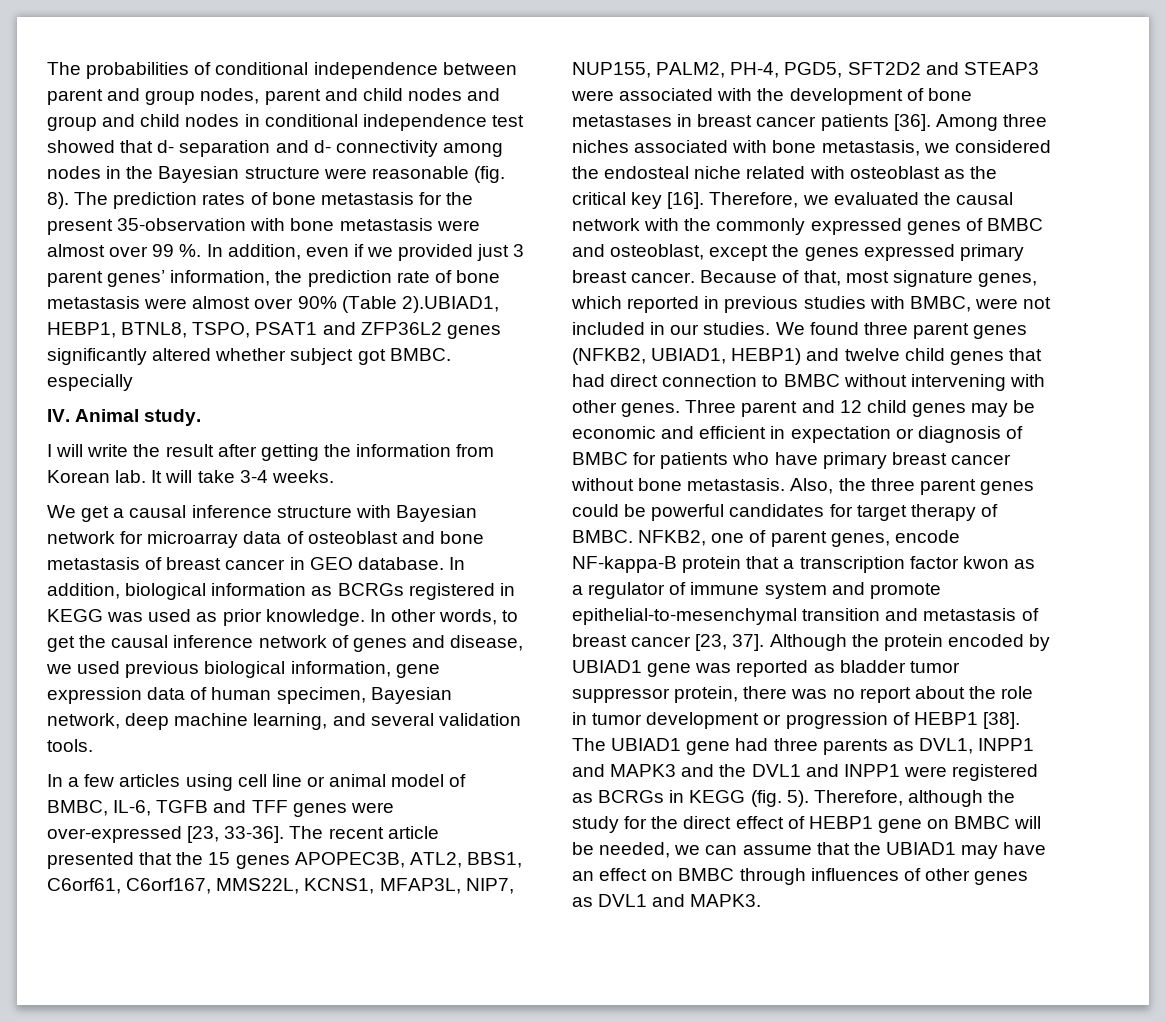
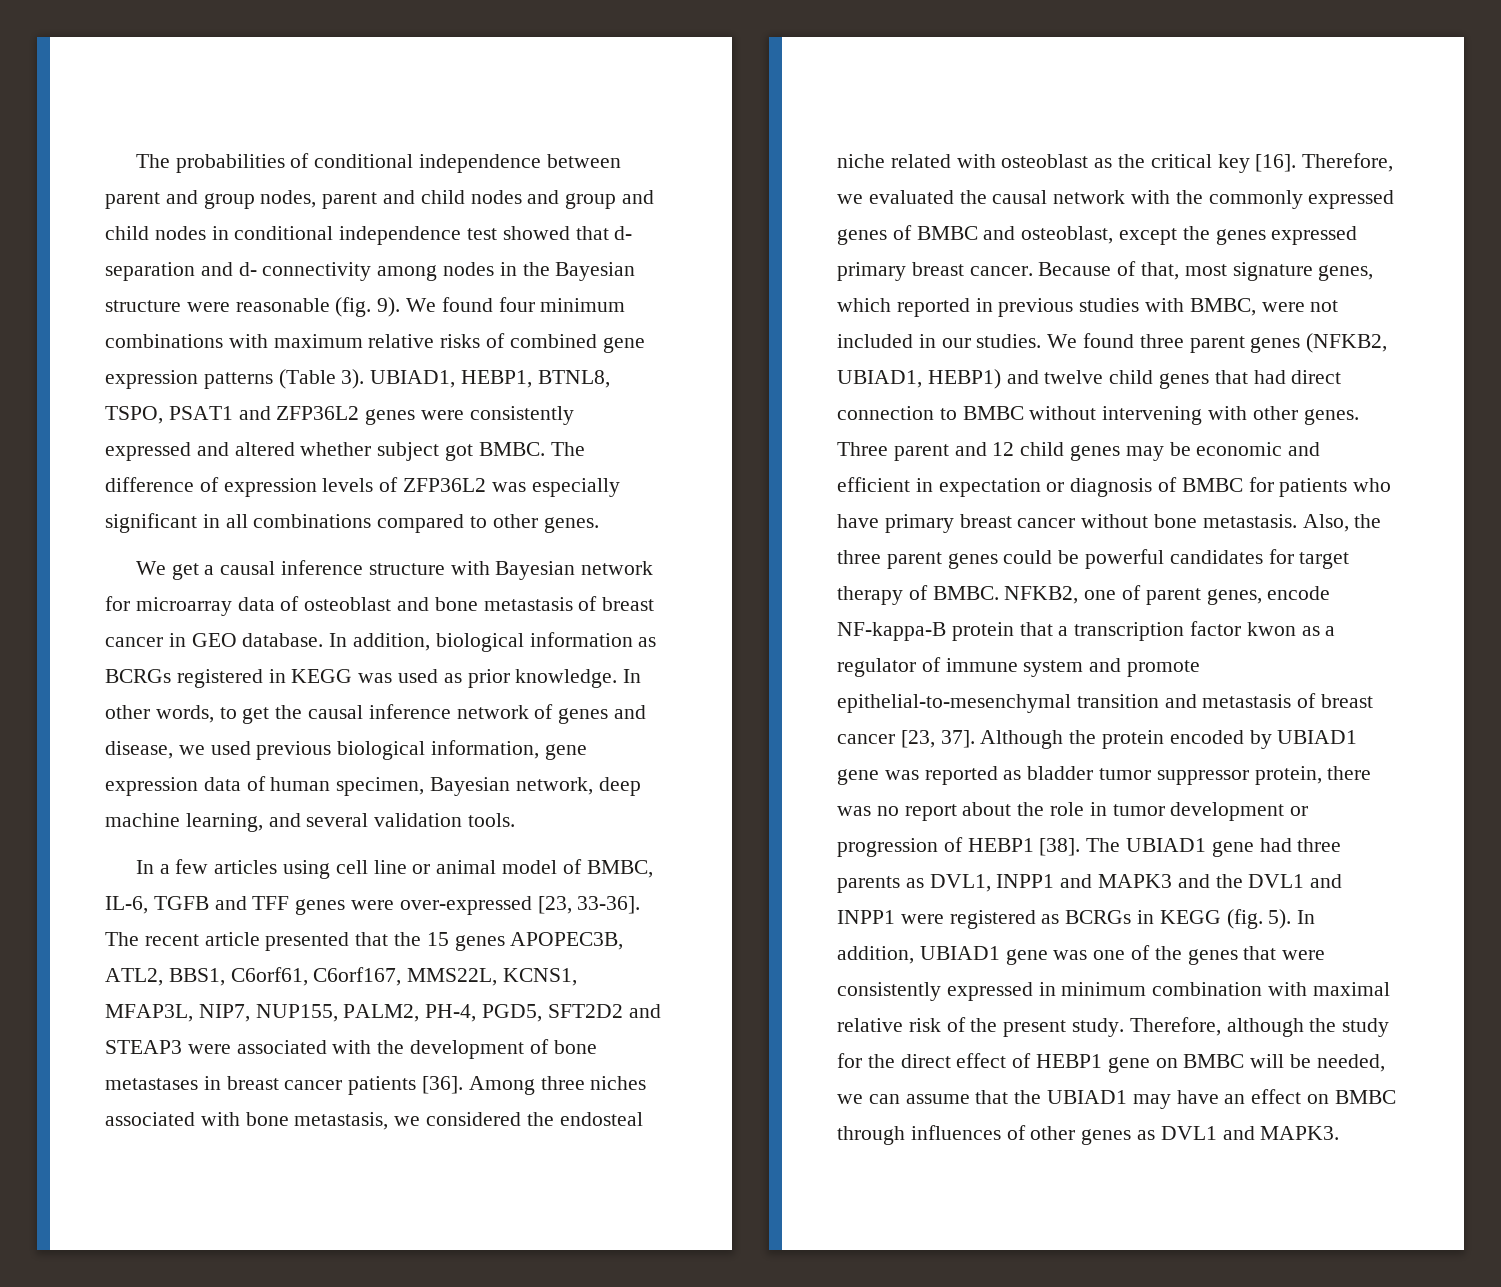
- The probabilities of conditional independence between parent and group nodes, parent and child nodes and group and child nodes in conditional independence test showed that d- separation and d- connectivity among nodes in the Bayesian structure were reasonable (fig. 8). The prediction rates of bone metastasis for the present 35-observation with bone metastasis were almost over 99 %. In addition, even if we provided just 3 parent genes’ information, the prediction rate of bone metastasis were almost over 90% (Table 2).UBIAD1, HEBP1, BTNL8, TSPO, PSAT1 and ZFP36L2 genes significantly altered whether subject got BMBC. especially
- IV. Animal study.
- I will write the result after getting the information from Korean lab. It will take 3-4 weeks.
+ The probabilities of conditional independence between parent and group nodes, parent and child nodes and group and child nodes in conditional independence test showed that d- separation and d- connectivity among nodes in the Bayesian structure were reasonable (fig. 9). We found four minimum combinations with maximum relative risks of combined gene expression patterns (Table 3). UBIAD1, HEBP1, BTNL8, TSPO, PSAT1 and ZFP36L2 genes were consistently expressed and altered whether subject got BMBC. The difference of expression levels of ZFP36L2 was especially significant in all combinations compared to other genes.
+ In addition, UBIAD1 gene was one of the genes that were consistently expressed in minimum combination with maximal relative risk of the present study.

